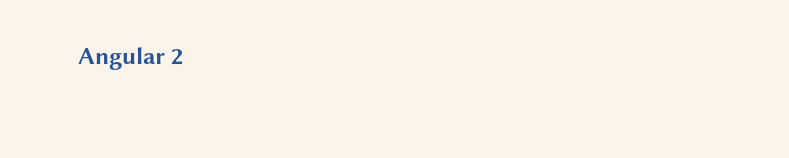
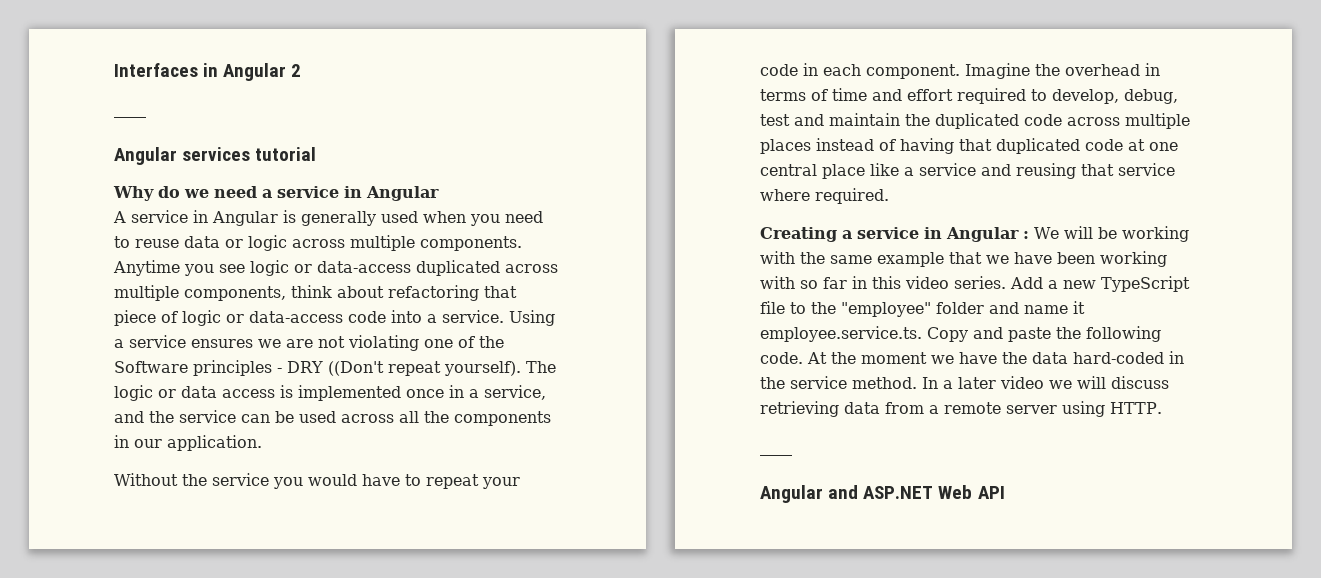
- Angular 2
+ Interfaces in Angular 2
+ ____
+ Angular services tutorial
+ Why do we need a service in Angular
+ A service in Angular is generally used when you need to reuse data or logic across multiple components. Anytime you see logic or data-access duplicated across multiple components, think about refactoring that piece of logic or data-access code into a service. Using a service ensures we are not violating one of the Software principles - DRY ((Don't repeat yourself). The logic or data access is implemented once in a service, and the service can be used across all the components in our application.
+ Without the service you would have to repeat your code in each component. Imagine the overhead in terms of time and effort required to develop, debug, test and maintain the duplicated code across multiple places instead of having that duplicated code at one central place like a service and reusing that service where required.
+ Creating a service in Angular : We will be working with the same example that we have been working with so far in this video series. Add a new TypeScript file to the "employee" folder and name it employee.service.ts. Copy and paste the following code. At the moment we have the data hard-coded in the service method. In a later video we will discuss retrieving data from a remote server using HTTP.
+ ____
+ Angular and ASP.NET Web API

